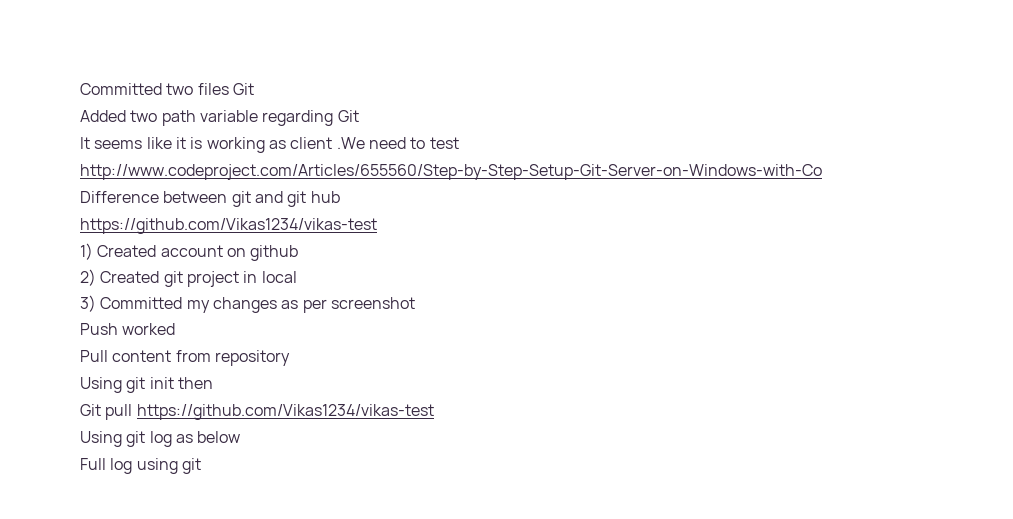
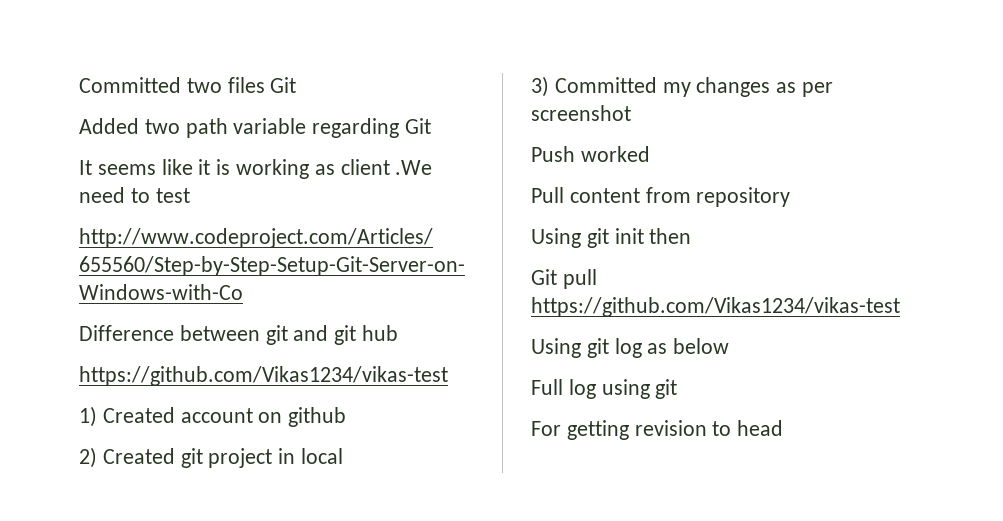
+ For getting revision to head

